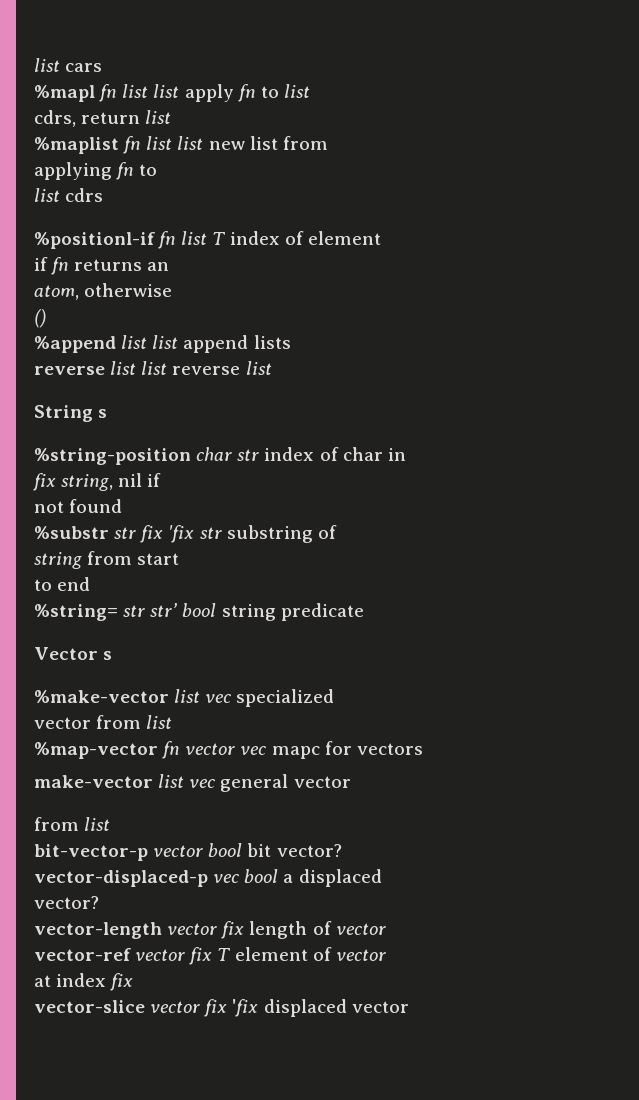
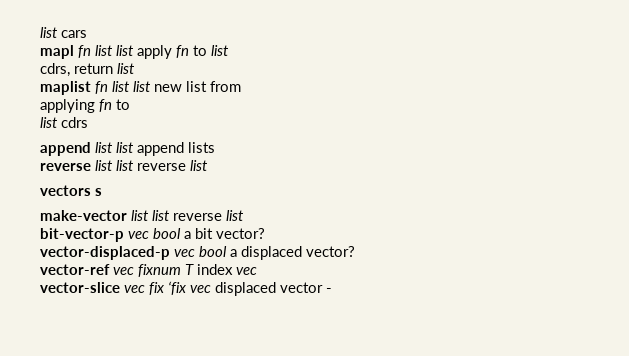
- %mapl fn list list apply fn to list
+ mapl fn list list apply fn to list
- %maplist fn list list new list from
+ maplist fn list list new list from
- %positionl-if fn list T index of element
- if fn returns an
- atom, otherwise
- ()
- %append list list append lists
+ append list list append lists
- String s
- %string-position char str index of char in
- fix string, nil if
- not found
- %substr str fix 'fix str substring of
- string from start
- to end
- %string= str str’ bool string predicate
- Vector s
- %make-vector list vec specialized
- vector from list
- %map-vector fn vector vec mapc for vectors
- make-vector list vec general vector
- from list
+ vectors s
+ make-vector list list reverse list
- bit-vector-p vector bool bit vector?
+ bit-vector-p vec bool a bit vector?
- vector-displaced-p vec bool a displaced
- vector?
- vector-length vector fix length of vector
- vector-ref vector fix T element of vector
- at index fix
+ vector-displaced-p vec bool a displaced vector?
+ vector-ref vec fixnum T index vec
- vector-slice vector fix 'fix displaced vector
+ vector-slice vec fix ‘fix vec displaced vector -

